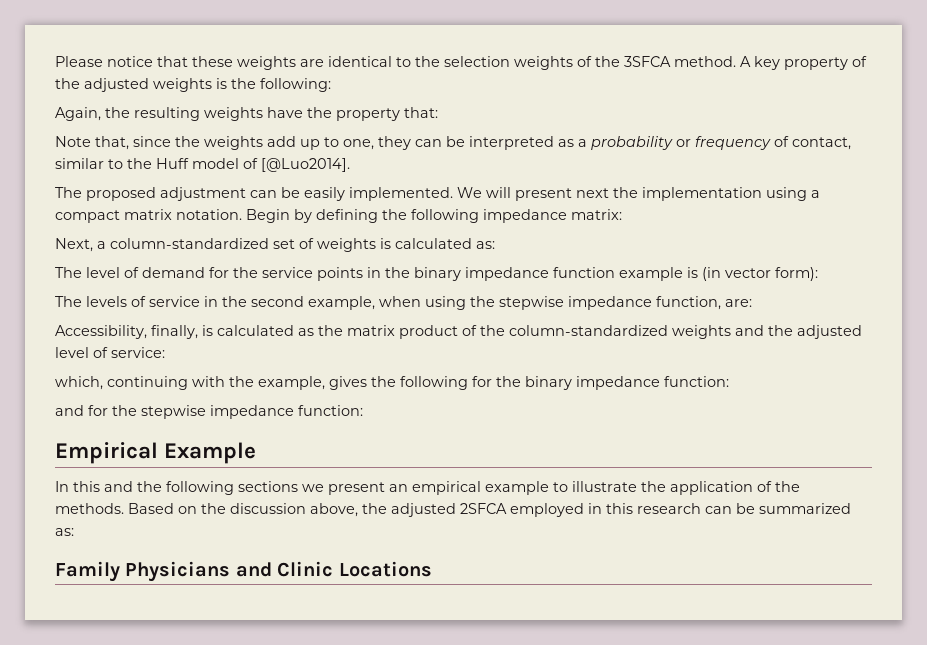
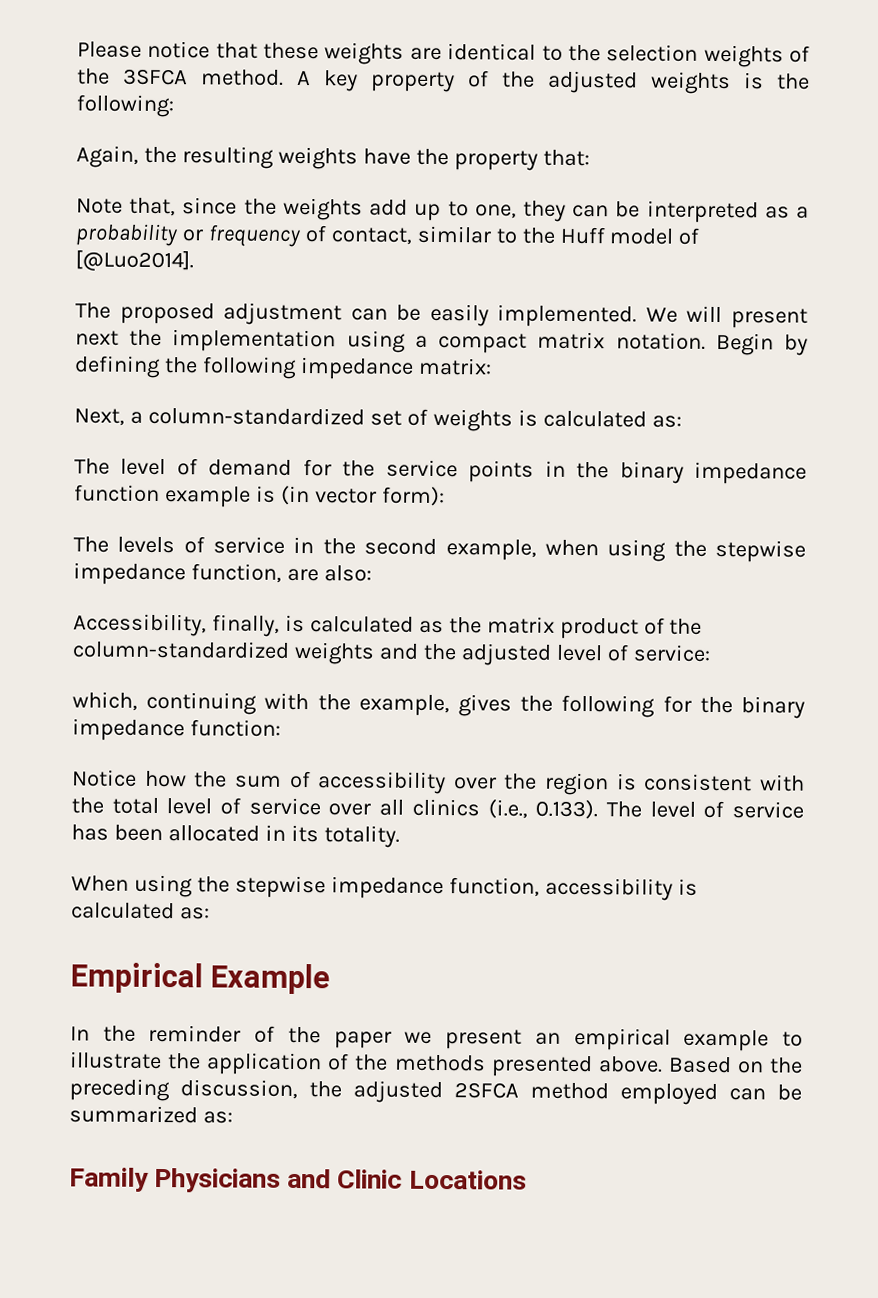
- The levels of service in the second example, when using the stepwise impedance function, are:
+ The levels of service in the second example, when using the stepwise impedance function, are also:
- and for the stepwise impedance function:
+ Notice how the sum of accessibility over the region is consistent with the total level of service over all clinics (i.e., 0.133). The level of service has been allocated in its totality.
+ When using the stepwise impedance function, accessibility is calculated as:
  Empirical Example
- In this and the following sections we present an empirical example to illustrate the application of the methods.
+ In the reminder of the paper we present an empirical example to illustrate the application of the methods presented above.
- Based on the discussion above, the adjusted 2SFCA employed in this research can be summarized as:
+ Based on the preceding discussion, the adjusted 2SFCA method employed can be summarized as:

